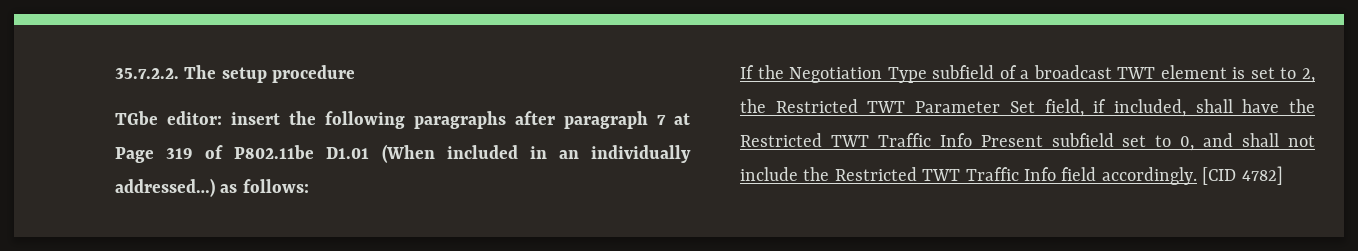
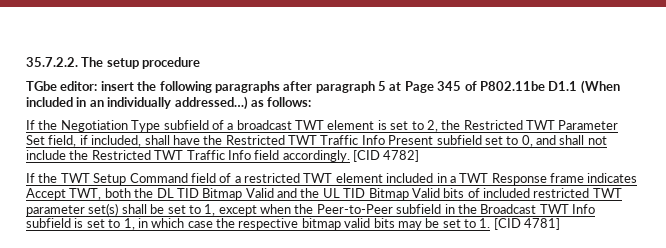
- TGbe editor: insert the following paragraphs after paragraph 7 at Page 319 of P802.11be D1.01 (When included in an individually addressed…) as follows:
+ TGbe editor: insert the following paragraphs after paragraph 5 at Page 345 of P802.11be D1.1 (When included in an individually addressed…) as follows:
+ If the TWT Setup Command field of a restricted TWT element included in a TWT Response frame indicates Accept TWT, both the DL TID Bitmap Valid and the UL TID Bitmap Valid bits of included restricted TWT parameter set(s) shall be set to 1, except when the Peer-to-Peer subfield in the Broadcast TWT Info subfield is set to 1, in which case the respective bitmap valid bits may be set to 1. [CID 4781]

